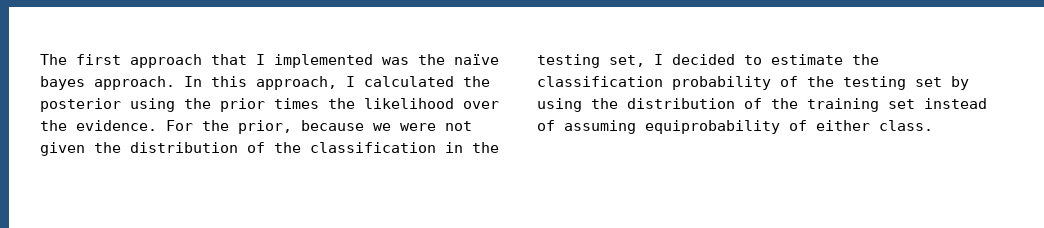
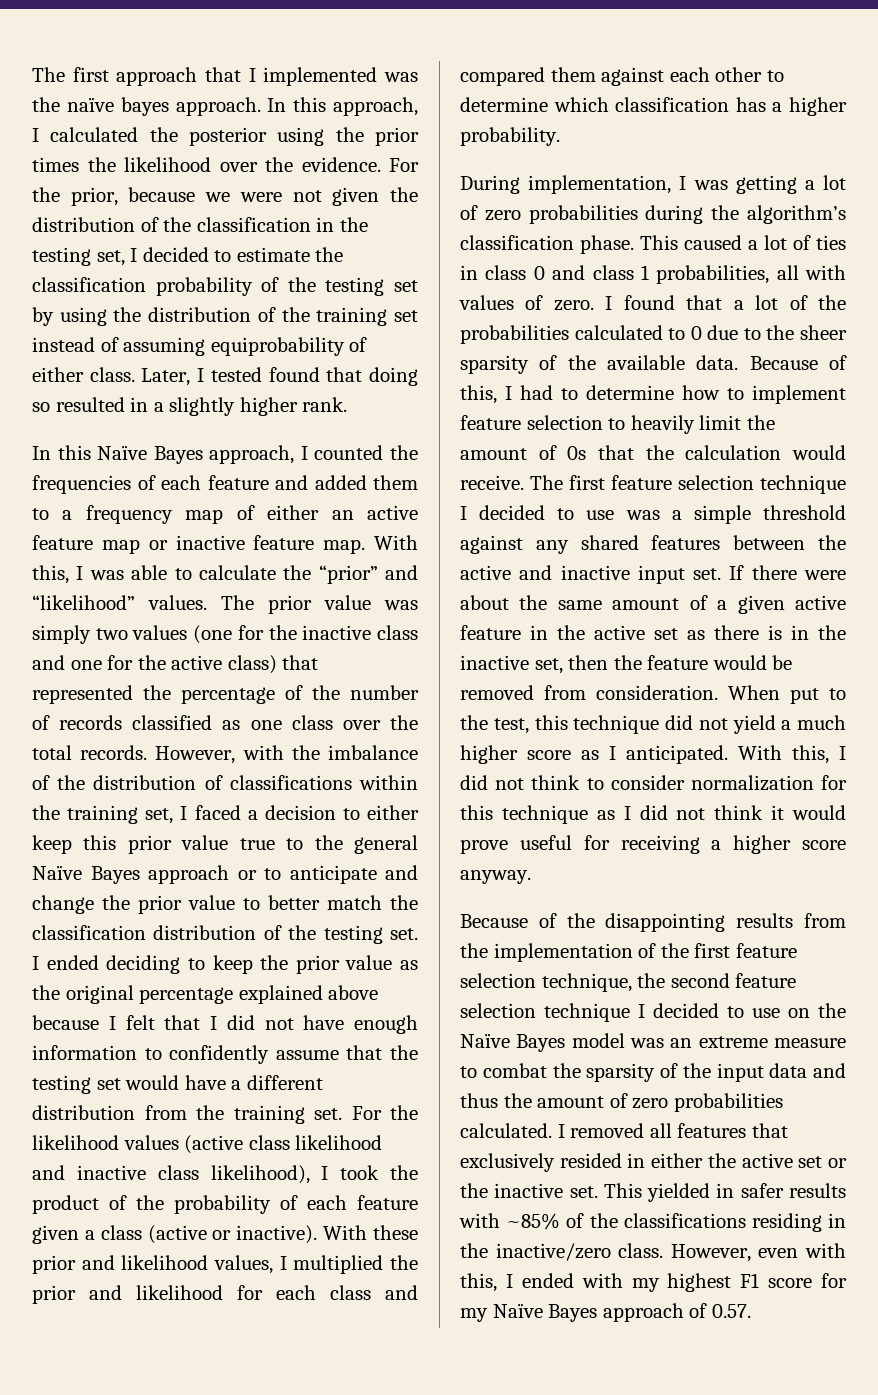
+ Later, I tested found that doing so resulted in a slightly higher rank.
+ In this Naïve Bayes approach, I counted the frequencies of each feature and added them to a frequency map of either an active feature map or inactive feature map. With this, I was able to calculate the “prior” and “likelihood” values. The prior value was simply two values (one for the inactive class and one for the active class) that represented the percentage of the number of records classified as one class over the total records. However, with the imbalance of the distribution of classifications within the training set, I faced a decision to either keep this prior value true to the general Naïve Bayes approach or to anticipate and change the prior value to better match the classification distribution of the testing set. I ended deciding to keep the prior value as the original percentage explained above because I felt that I did not have enough information to confidently assume that the testing set would have a different distribution from the training set. For the likelihood values (active class likelihood and inactive class likelihood), I took the product of the probability of each feature given a class (active or inactive). With these prior and likelihood values, I multiplied the prior and likelihood for each class and compared them against each other to determine which classification has a higher probability.
+ During implementation, I was getting a lot of zero probabilities during the algorithm’s classification phase. This caused a lot of ties in class 0 and class 1 probabilities, all with values of zero. I found that a lot of the probabilities calculated to 0 due to the sheer sparsity of the available data. Because of this, I had to determine how to implement feature selection to heavily limit the amount of 0s that the calculation would receive. The first feature selection technique I decided to use was a simple threshold against any shared features between the active and inactive input set. If there were about the same amount of a given active feature in the active set as there is in the inactive set, then the feature would be removed from consideration. When put to the test, this technique did not yield a much higher score as I anticipated. With this, I did not think to consider normalization for this technique as I did not think it would prove useful for receiving a higher score anyway.
+ Because of the disappointing results from the implementation of the first feature selection technique, the second feature selection technique I decided to use on the Naïve Bayes model was an extreme measure to combat the sparsity of the input data and thus the amount of zero probabilities calculated. I removed all features that exclusively resided in either the active set or the inactive set. This yielded in safer results with ~85% of the classifications residing in the inactive/zero class. However, even with this, I ended with my highest F1 score for my Naïve Bayes approach of 0.57.

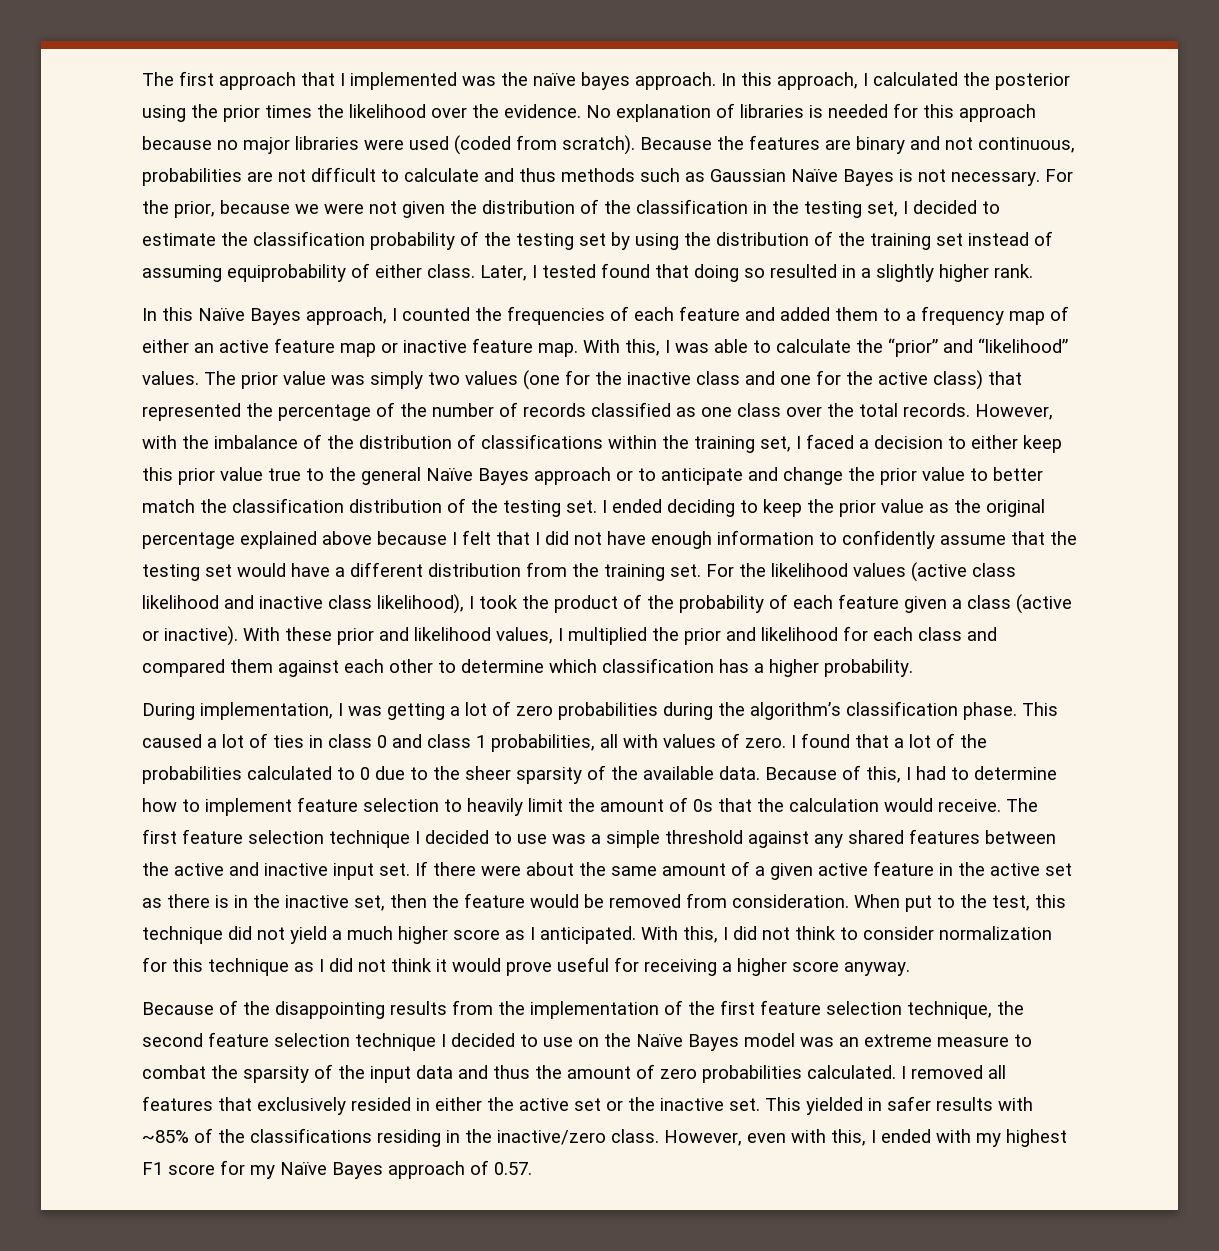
+ No explanation of libraries is needed for this approach because no major libraries were used (coded from scratch). Because the features are binary and not continuous, probabilities are not difficult to calculate and thus methods such as Gaussian Naïve Bayes is not necessary.

